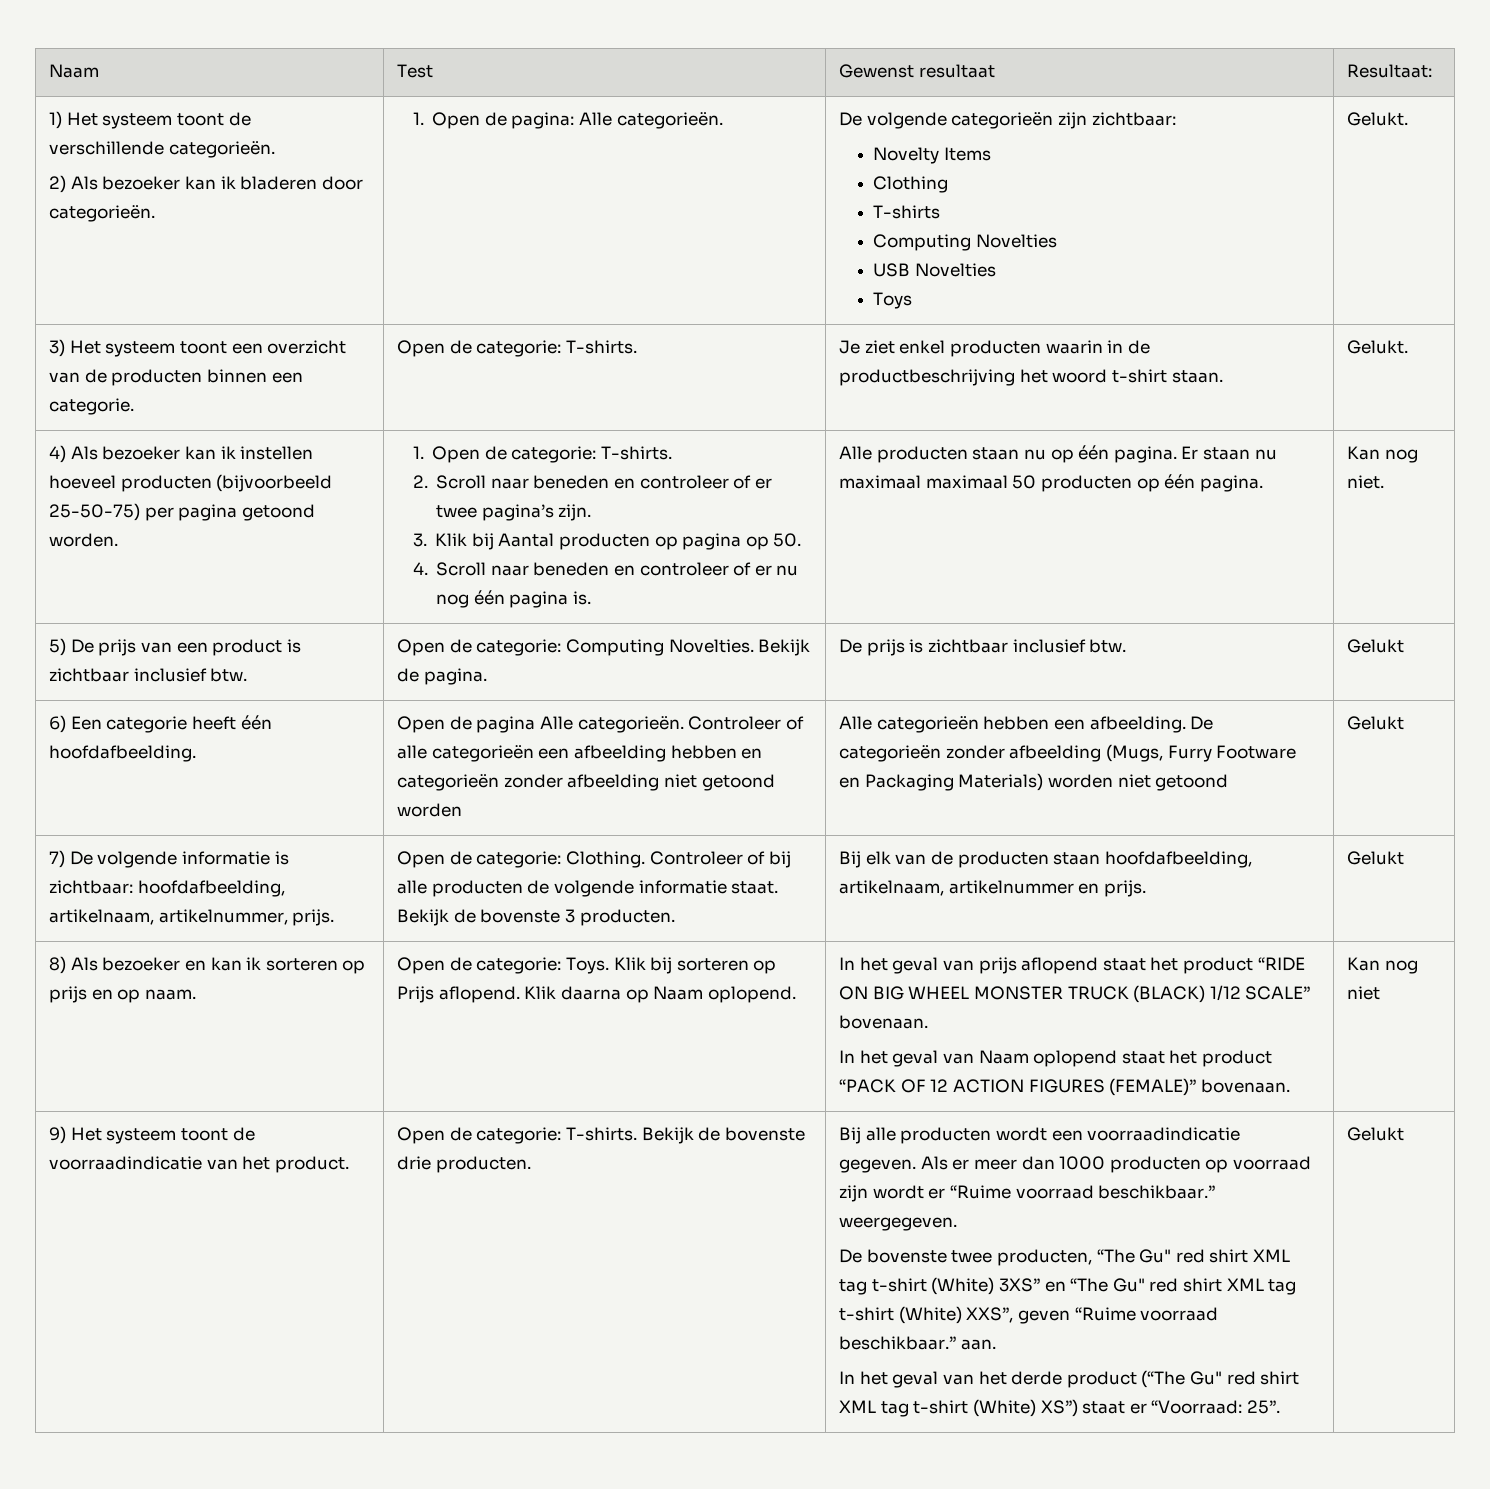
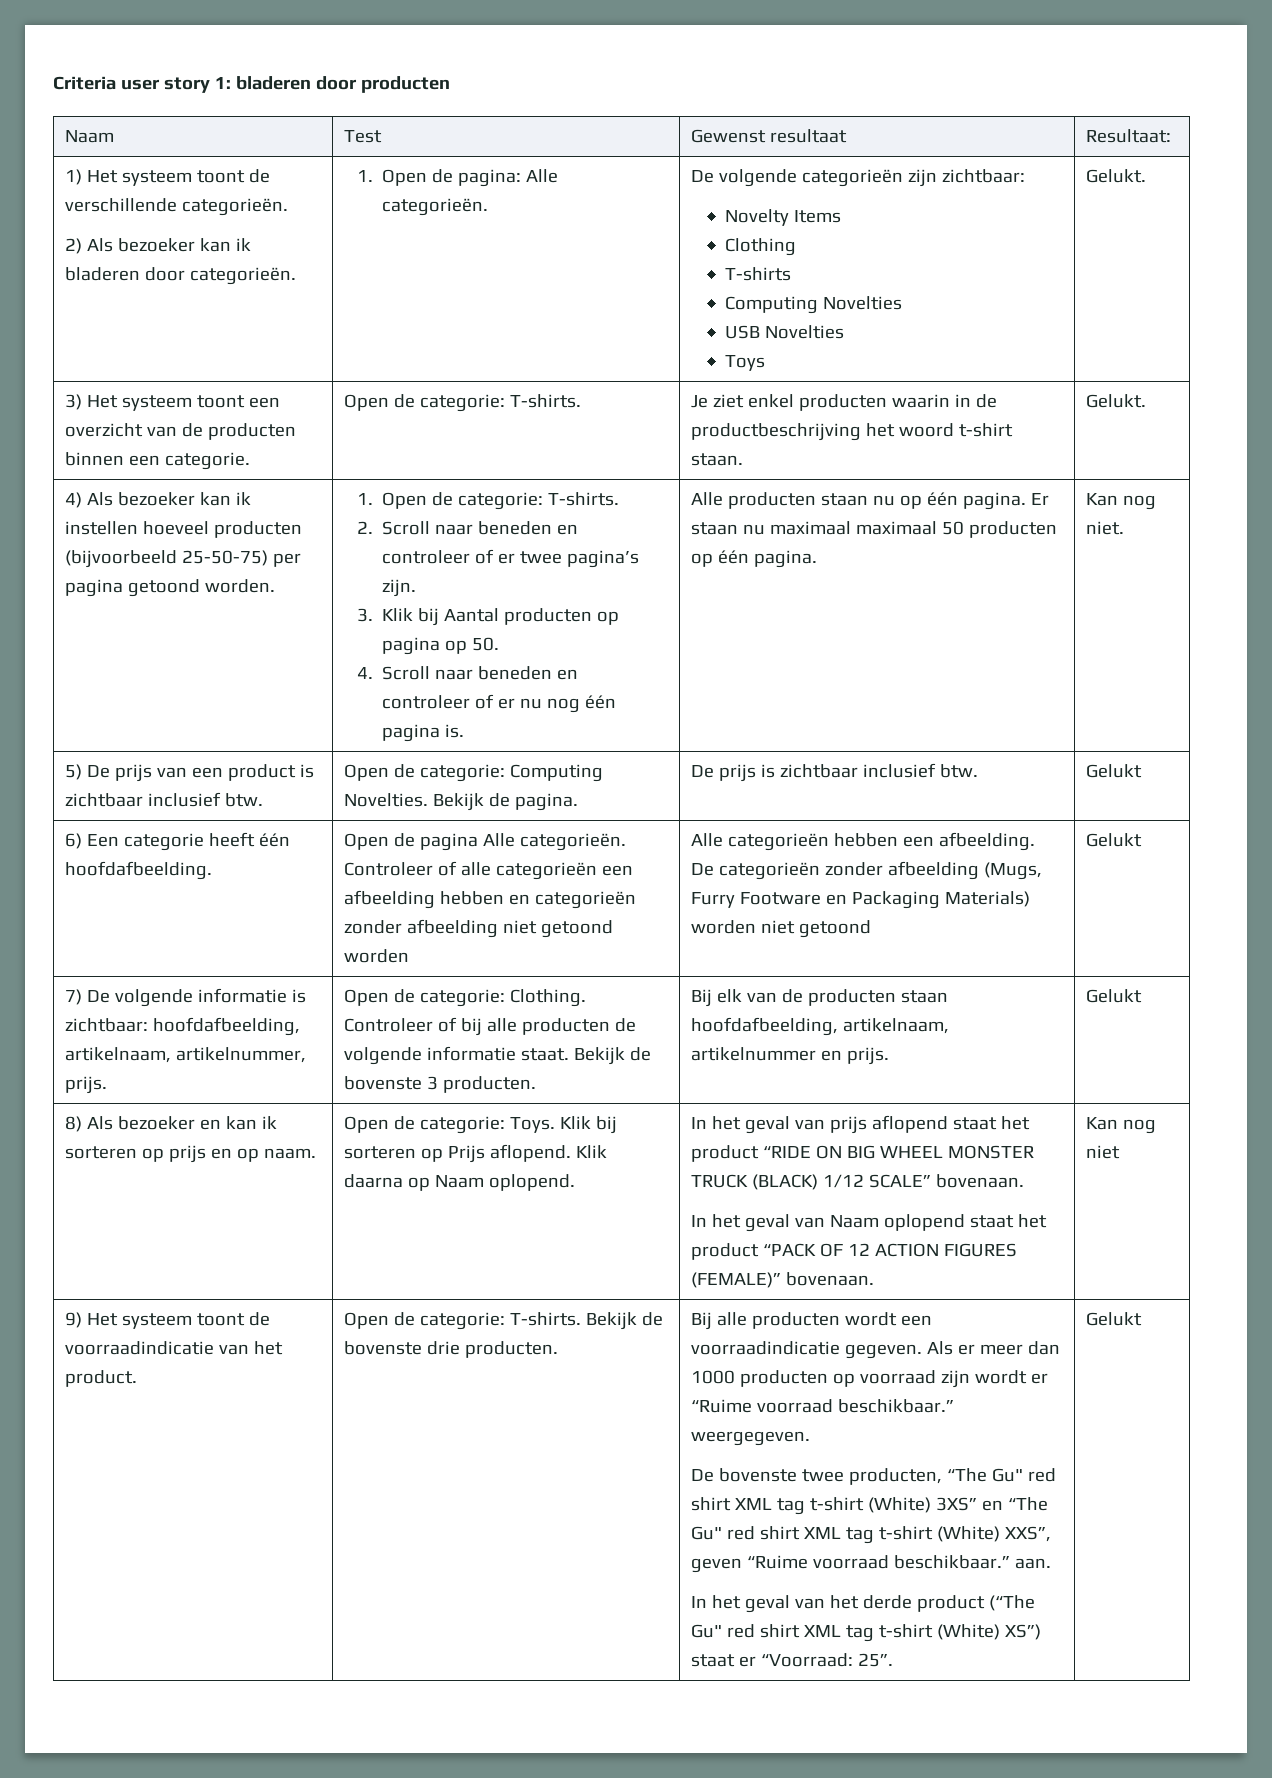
+ Criteria user story 1: bladeren door producten

